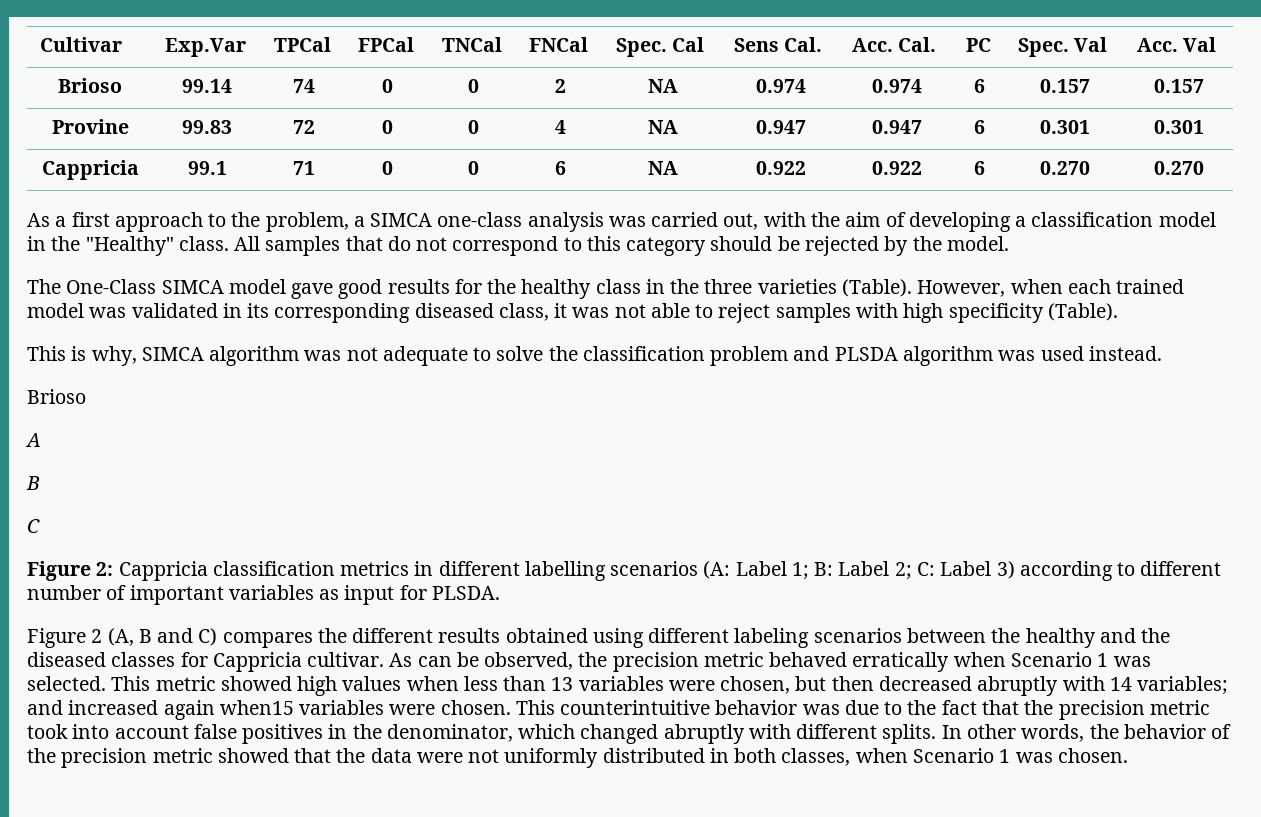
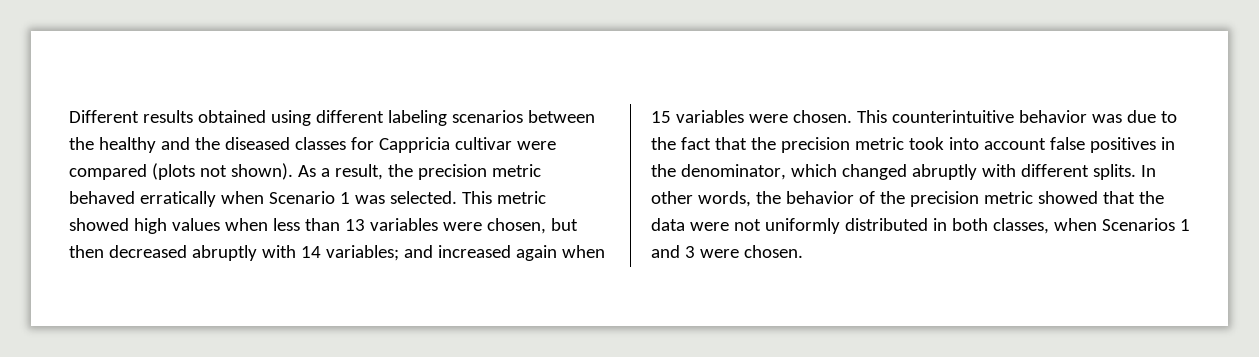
- Cultivar | Exp.Var | TPCal | FPCal | TNCal | FNCal | Spec. Cal | Sens Cal. | Acc. Cal. | PC | Spec. Val | Acc. Val
- Brioso | 99.14 | 74 | 0 | 0 | 2 | NA | 0.974 | 0.974 | 6 | 0.157 | 0.157
- Provine | 99.83 | 72 | 0 | 0 | 4 | NA | 0.947 | 0.947 | 6 | 0.301 | 0.301
- Cappricia | 99.1 | 71 | 0 | 0 | 6 | NA | 0.922 | 0.922 | 6 | 0.270 | 0.270
- As a first approach to the problem, a SIMCA one-class analysis was carried out, with the aim of developing a classification model in the "Healthy" class. All samples that do not correspond to this category should be rejected by the model.
- The One-Class SIMCA model gave good results for the healthy class in the three varieties (Table). However, when each trained model was validated in its corresponding diseased class, it was not able to reject samples with high specificity (Table).
- This is why, SIMCA algorithm was not adequate to solve the classification problem and PLSDA algorithm was used instead.
- Brioso
- A
- B
- C
- Figure 2: Cappricia classification metrics in different labelling scenarios (A: Label 1; B: Label 2; C: Label 3) according to different number of important variables as input for PLSDA.
- Figure 2 (A, B and C) compares the different results obtained using different labeling scenarios between the healthy and the diseased classes for Cappricia cultivar. As can be observed, the precision metric behaved erratically when Scenario 1 was selected.
+ Different results obtained using different labeling scenarios between the healthy and the diseased classes for Cappricia cultivar were compared (plots not shown). As a result, the precision metric behaved erratically when Scenario 1 was selected.
- This metric showed high values when less than 13 variables were chosen, but then decreased abruptly with 14 variables; and increased again when15 variables were chosen.
+ This metric showed high values when less than 13 variables were chosen, but then decreased abruptly with 14 variables; and increased again when 15 variables were chosen.
- In other words, the behavior of the precision metric showed that the data were not uniformly distributed in both classes, when Scenario 1 was chosen.
+ In other words, the behavior of the precision metric showed that the data were not uniformly distributed in both classes, when Scenarios 1 and 3 were chosen.

